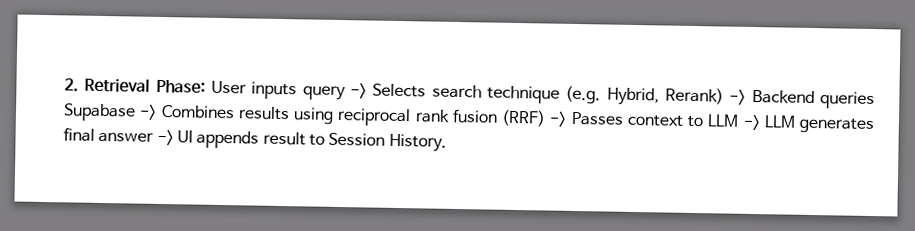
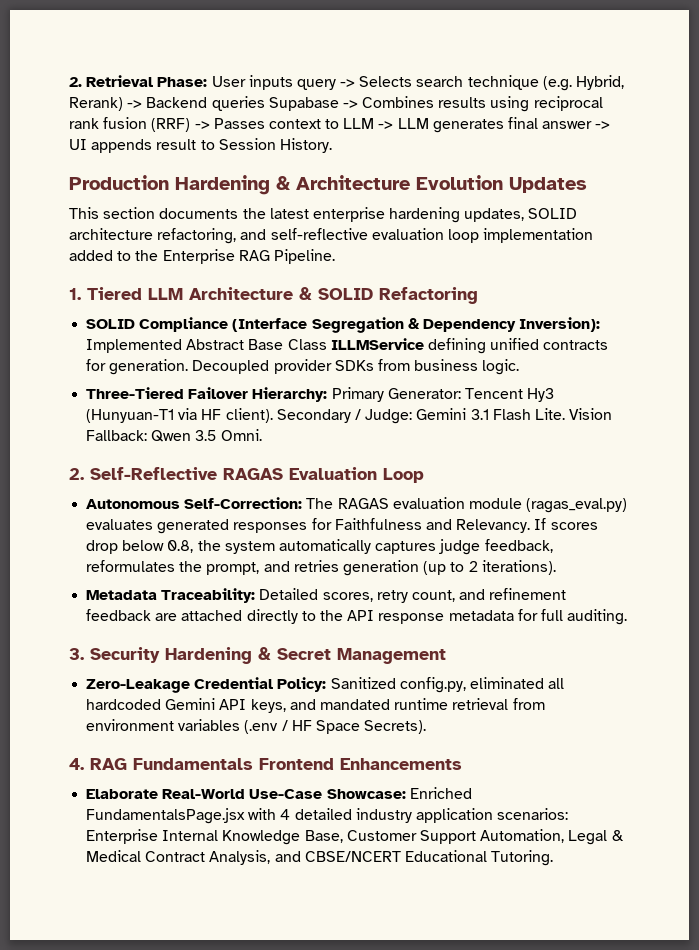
+ Production Hardening & Architecture Evolution Updates
+ This section documents the latest enterprise hardening updates, SOLID architecture refactoring, and self-reflective evaluation loop implementation added to the Enterprise RAG Pipeline.
+ 1. Tiered LLM Architecture & SOLID Refactoring
+ SOLID Compliance (Interface Segregation & Dependency Inversion): Implemented Abstract Base Class ILLMService defining unified contracts for generation. Decoupled provider SDKs from business logic.
+ Three-Tiered Failover Hierarchy: Primary Generator: Tencent Hy3 (Hunyuan-T1 via HF client). Secondary / Judge: Gemini 3.1 Flash Lite. Vision Fallback: Qwen 3.5 Omni.
+ 2. Self-Reflective RAGAS Evaluation Loop
+ Autonomous Self-Correction: The RAGAS evaluation module (ragas_eval.py) evaluates generated responses for Faithfulness and Relevancy. If scores drop below 0.8, the system automatically captures judge feedback, reformulates the prompt, and retries generation (up to 2 iterations).
+ Metadata Traceability: Detailed scores, retry count, and refinement feedback are attached directly to the API response metadata for full auditing.
+ 3. Security Hardening & Secret Management
+ Zero-Leakage Credential Policy: Sanitized config.py, eliminated all hardcoded Gemini API keys, and mandated runtime retrieval from environment variables (.env / HF Space Secrets).
+ 4. RAG Fundamentals Frontend Enhancements
+ Elaborate Real-World Use-Case Showcase: Enriched FundamentalsPage.jsx with 4 detailed industry application scenarios: Enterprise Internal Knowledge Base, Customer Support Automation, Legal & Medical Contract Analysis, and CBSE/NCERT Educational Tutoring.

